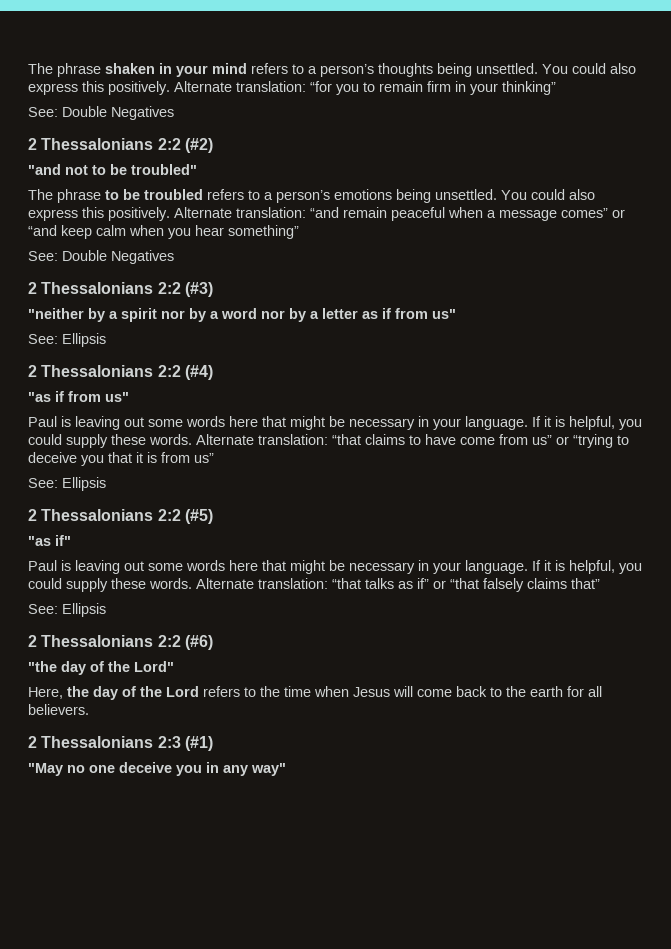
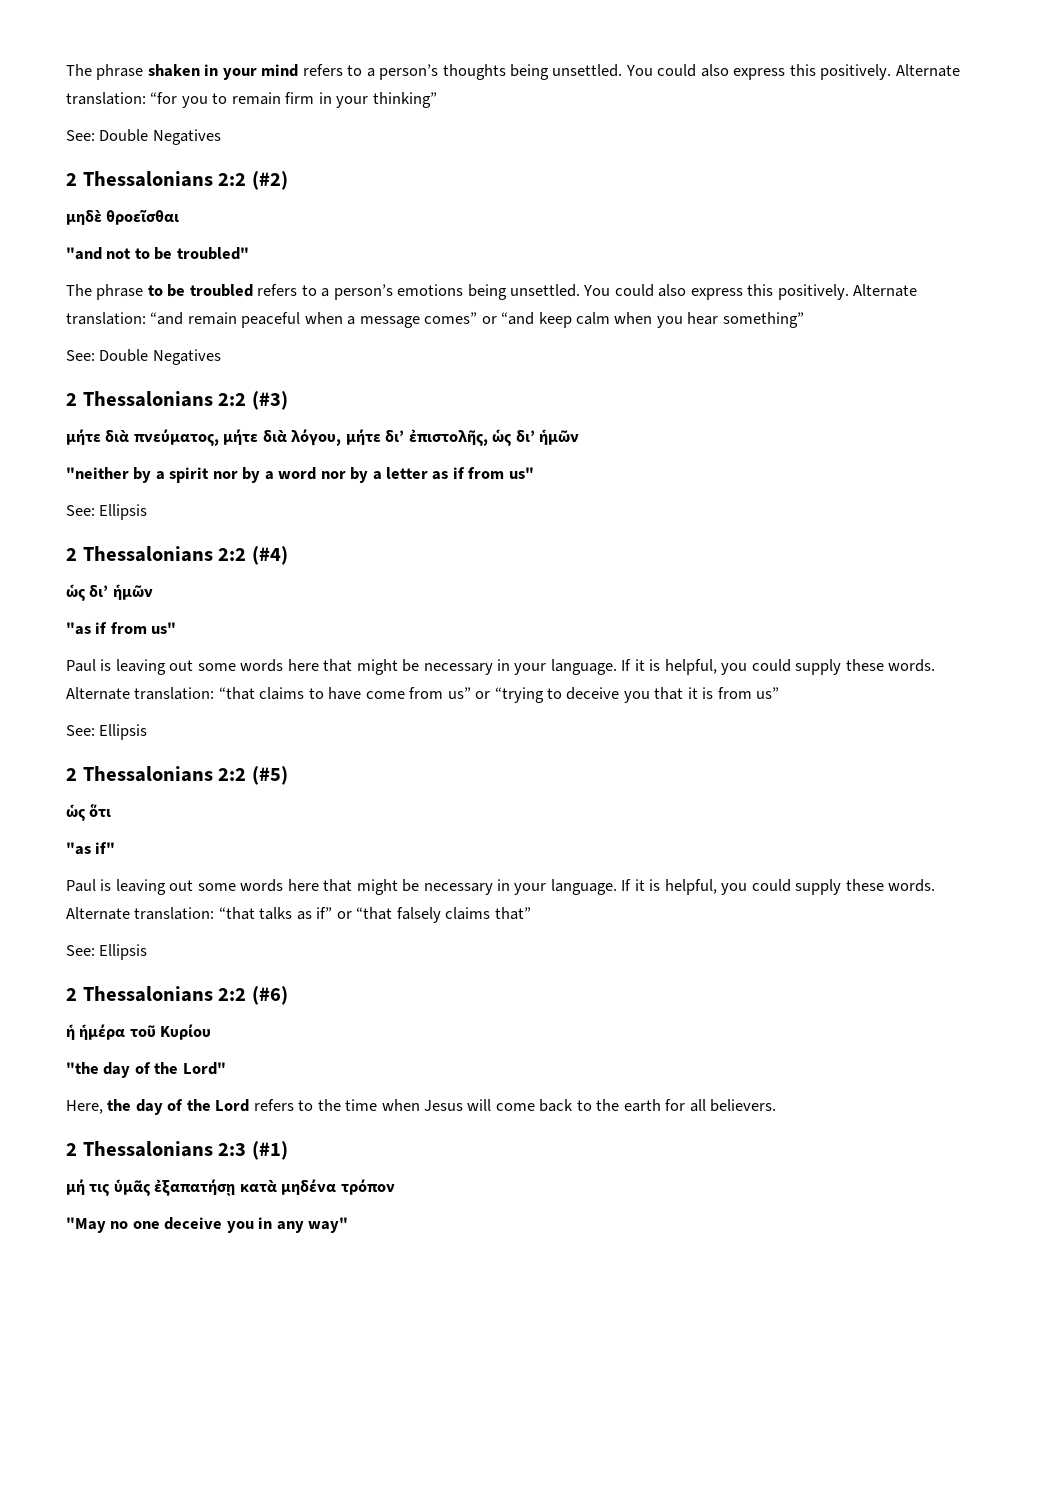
+ μηδὲ θροεῖσθαι
+ μήτε διὰ πνεύματος, μήτε διὰ λόγου, μήτε δι’ ἐπιστολῆς, ὡς δι’ ἡμῶν
  2 Thessalonians 2:2 (#4)
+ ὡς δι’ ἡμῶν
+ ὡς ὅτι
+ ἡ ἡμέρα τοῦ Κυρίου
+ μή τις ὑμᾶς ἐξαπατήσῃ κατὰ μηδένα τρόπον

